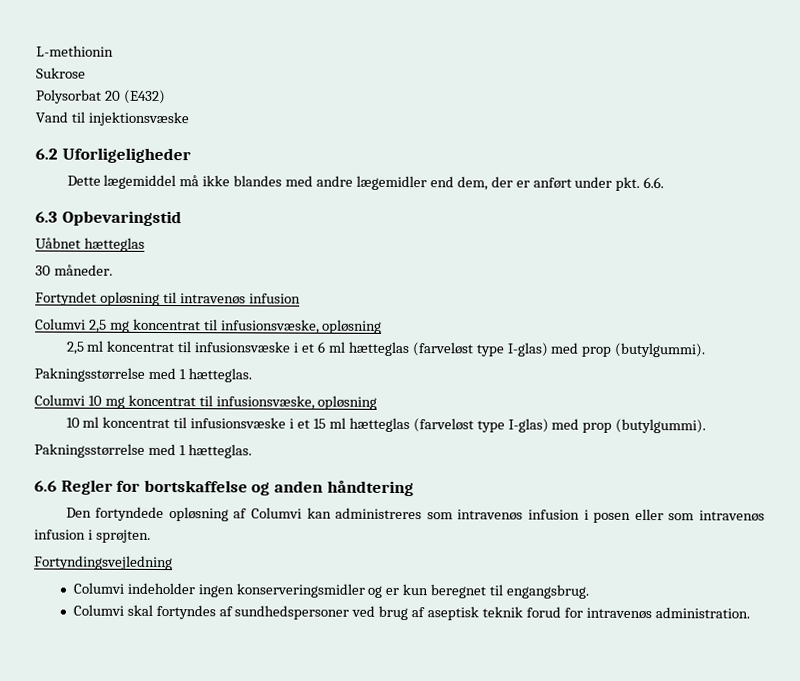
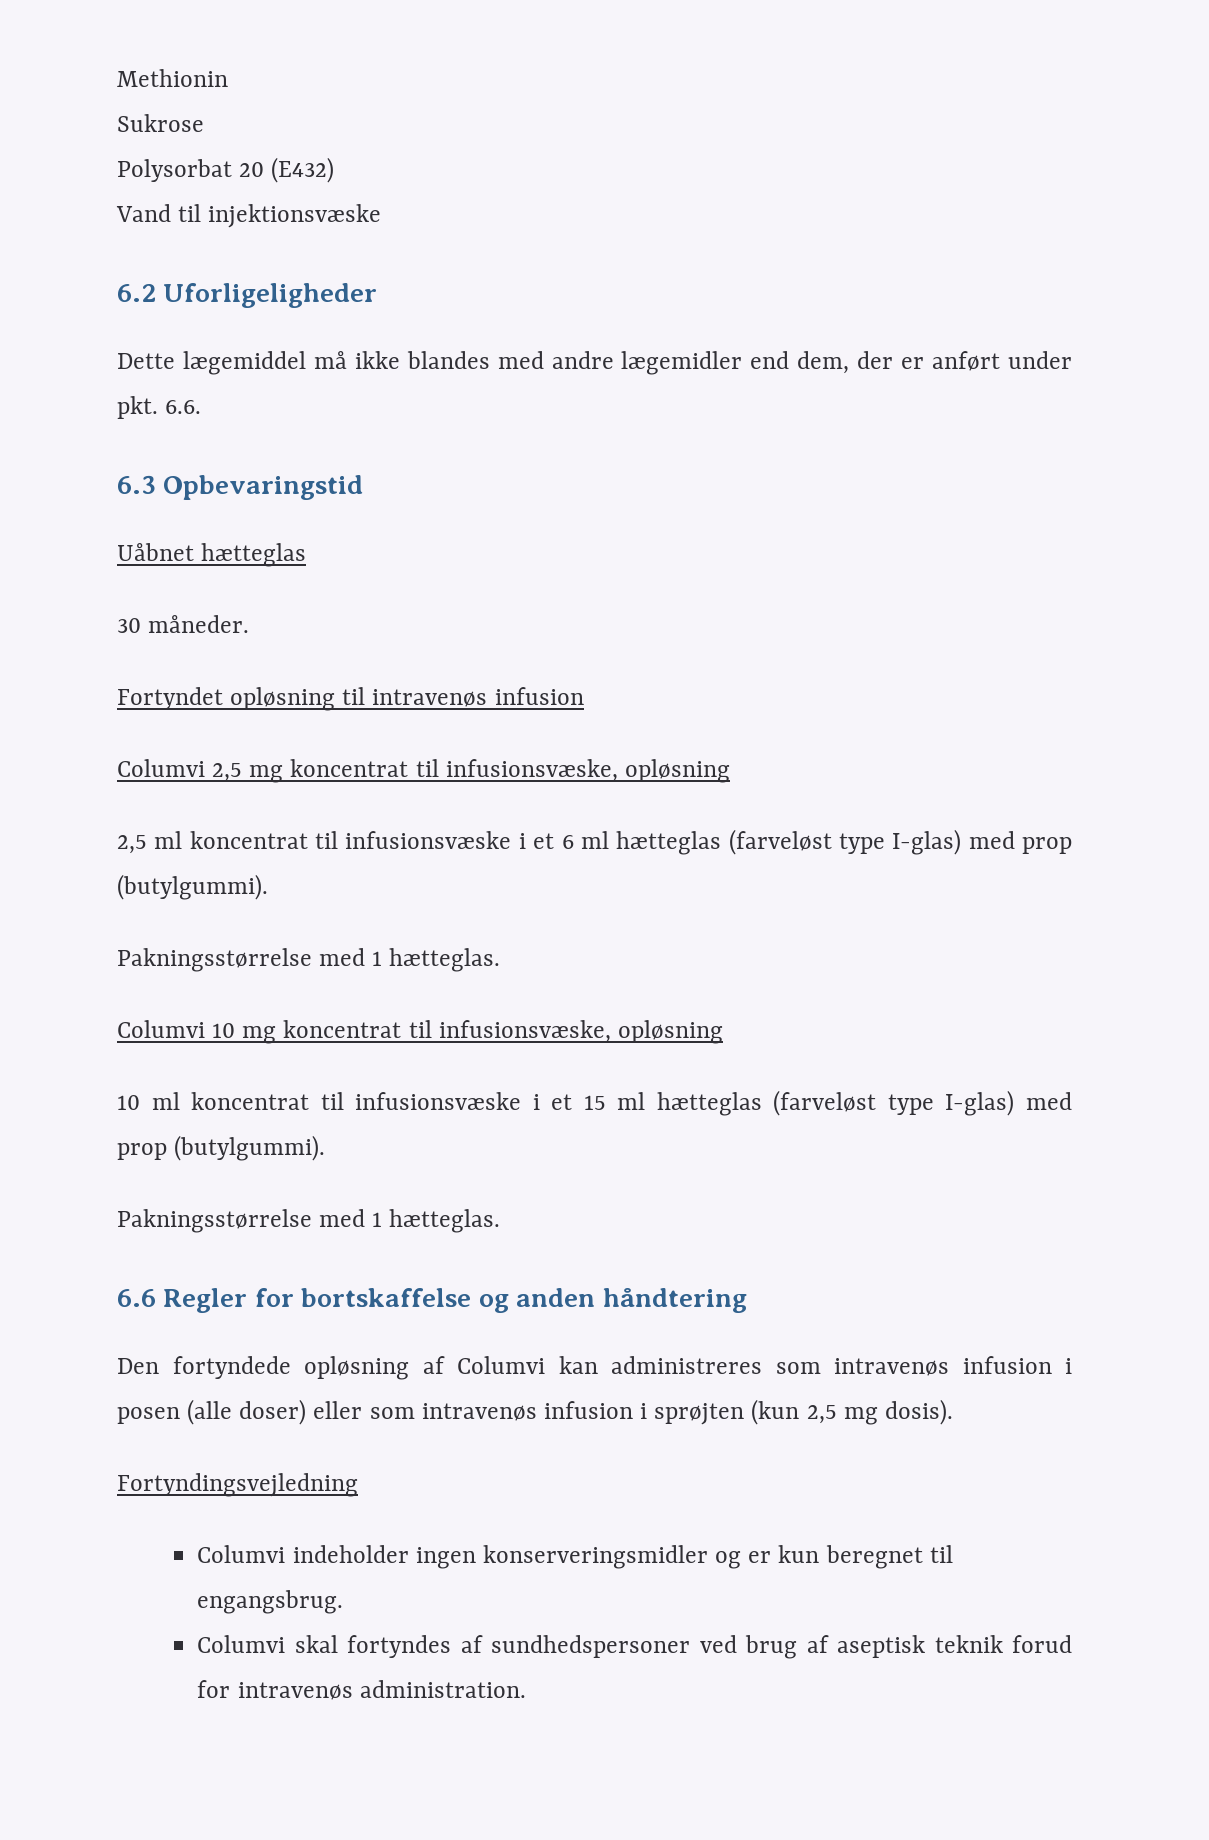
- L-methionin
+ Methionin
- Den fortyndede opløsning af Columvi kan administreres som intravenøs infusion i posen eller som intravenøs infusion i sprøjten.
+ Den fortyndede opløsning af Columvi kan administreres som intravenøs infusion i posen (alle doser) eller som intravenøs infusion i sprøjten (kun 2,5 mg dosis).

